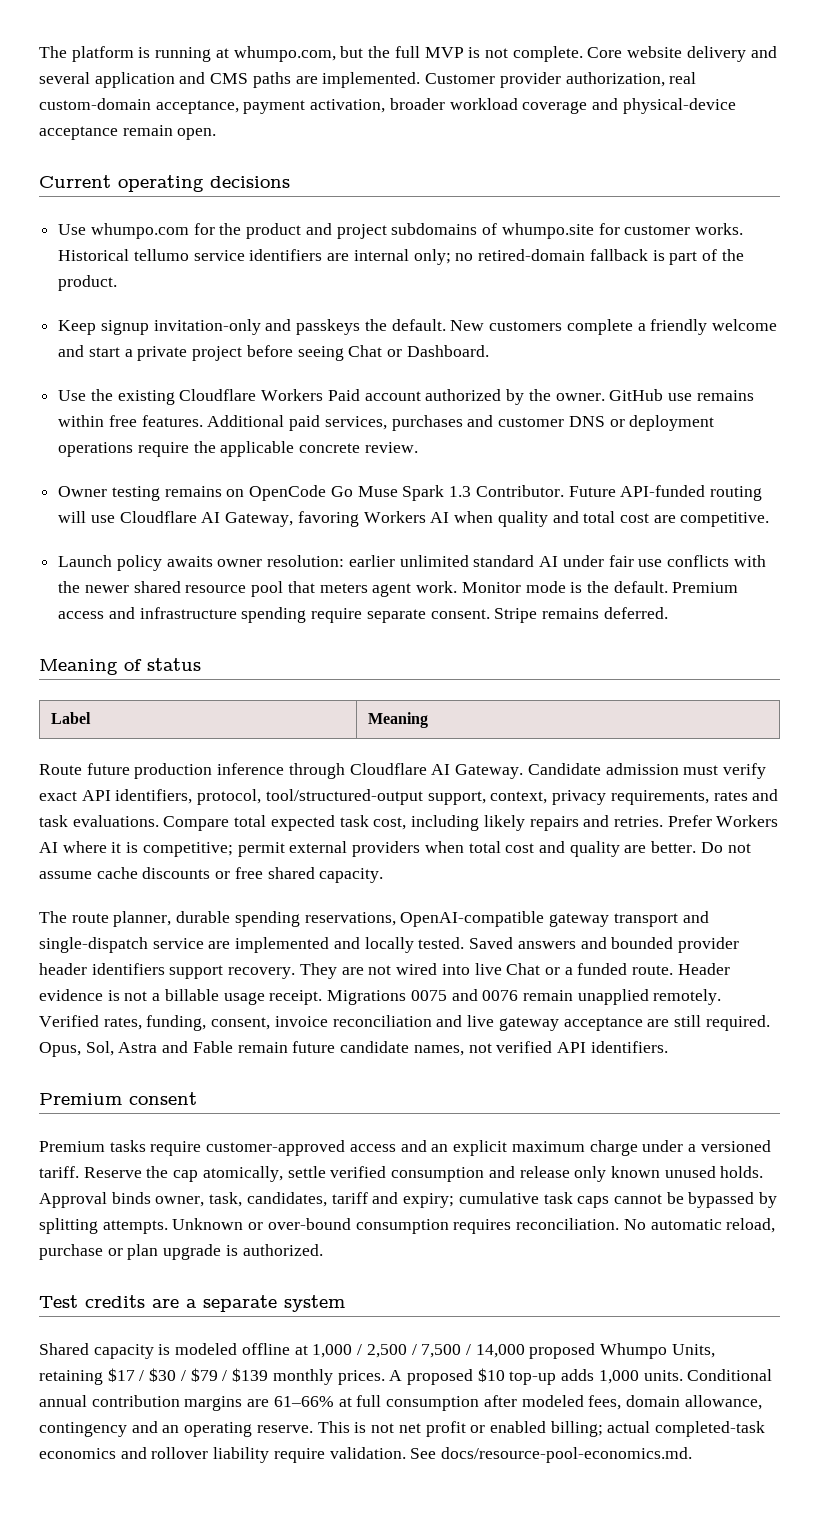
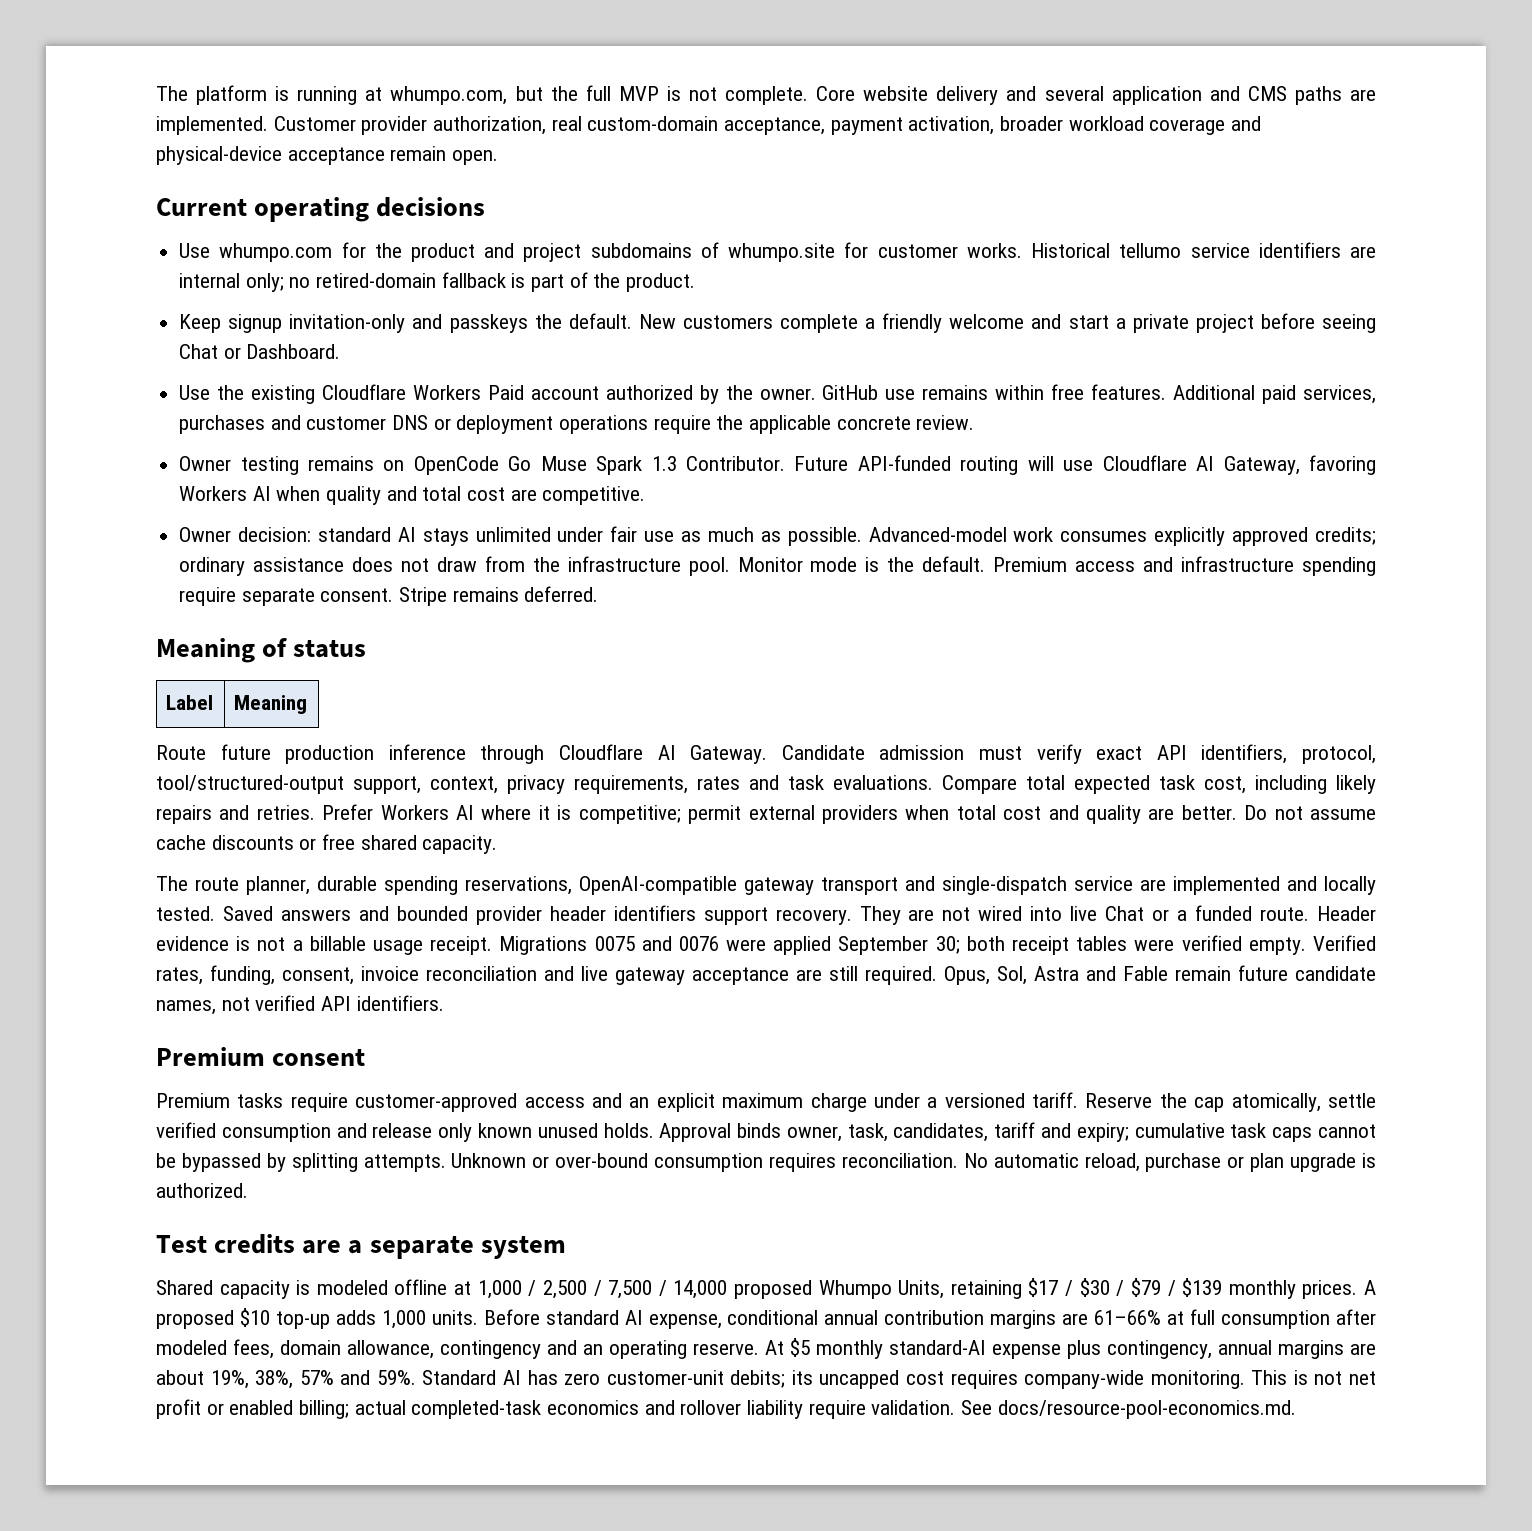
- Launch policy awaits owner resolution: earlier unlimited standard AI under fair use conflicts with the newer shared resource pool that meters agent work.
+ Owner decision: standard AI stays unlimited under fair use as much as possible. Advanced-model work consumes explicitly approved credits; ordinary assistance does not draw from the infrastructure pool.
- Migrations 0075 and 0076 remain unapplied remotely.
+ Migrations 0075 and 0076 were applied September 30; both receipt tables were verified empty.
- Conditional annual contribution margins are 61–66% at full consumption after modeled fees, domain allowance, contingency and an operating reserve.
+ Before standard AI expense, conditional annual contribution margins are 61–66% at full consumption after modeled fees, domain allowance, contingency and an operating reserve.
+ At $5 monthly standard-AI expense plus contingency, annual margins are about 19%, 38%, 57% and 59%. Standard AI has zero customer-unit debits; its uncapped cost requires company-wide monitoring.

